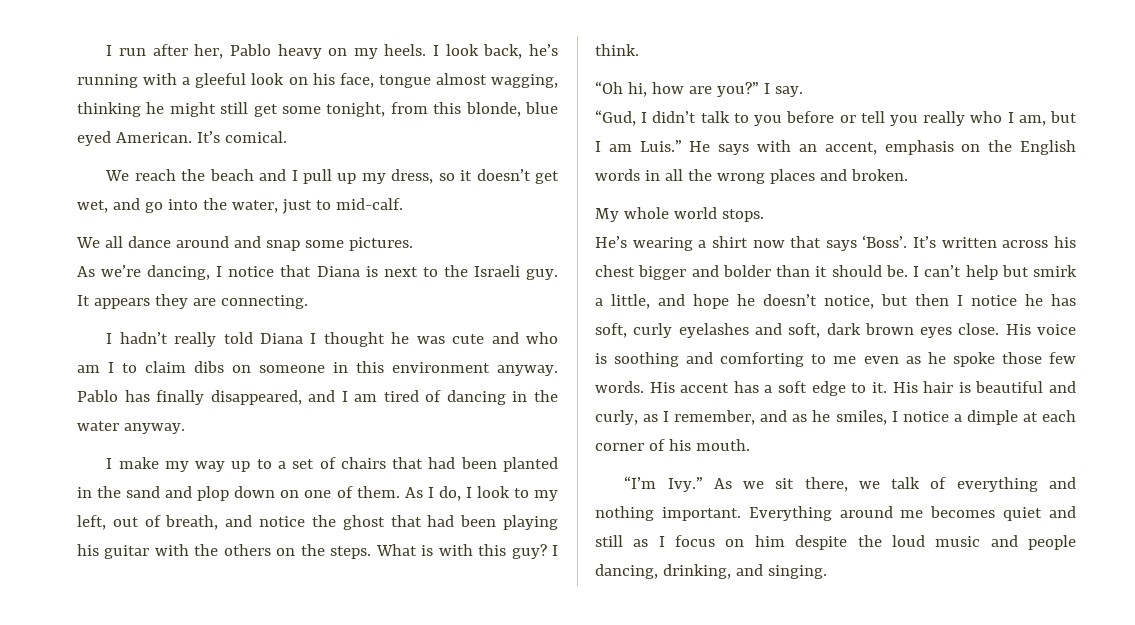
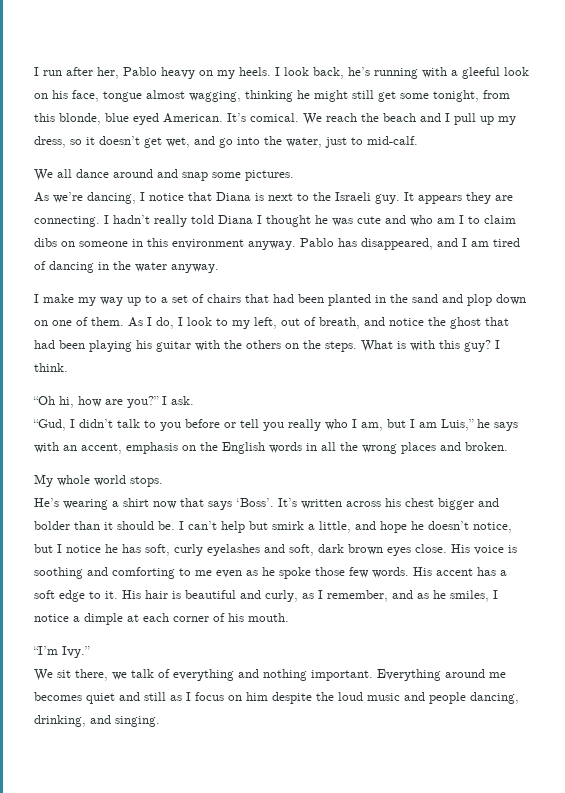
- It’s comical.
- We reach the beach and I pull up my dress, so it doesn’t get wet, and go into the water, just to mid-calf.
+ It’s comical. We reach the beach and I pull up my dress, so it doesn’t get wet, and go into the water, just to mid-calf.
- It appears they are connecting.
- I hadn’t really told Diana I thought he was cute and who am I to claim dibs on someone in this environment anyway.
+ It appears they are connecting. I hadn’t really told Diana I thought he was cute and who am I to claim dibs on someone in this environment anyway.
- Pablo has finally disappeared, and I am tired of dancing in the water anyway.
+ Pablo has disappeared, and I am tired of dancing in the water anyway.
- I say.
+ I ask.
- “Gud, I didn’t talk to you before or tell you really who I am, but I am Luis.” He says with an accent, emphasis on the English words in all the wrong places and broken.
+ “Gud, I didn’t talk to you before or tell you really who I am, but I am Luis,” he says with an accent, emphasis on the English words in all the wrong places and broken.
- I can’t help but smirk a little, and hope he doesn’t notice, but then I notice he has soft, curly eyelashes and soft, dark brown eyes close.
+ I can’t help but smirk a little, and hope he doesn’t notice, but I notice he has soft, curly eyelashes and soft, dark brown eyes close.
- “I’m Ivy.” As we sit there, we talk of everything and nothing important.
+ “I’m Ivy.”
+ We sit there, we talk of everything and nothing important.

